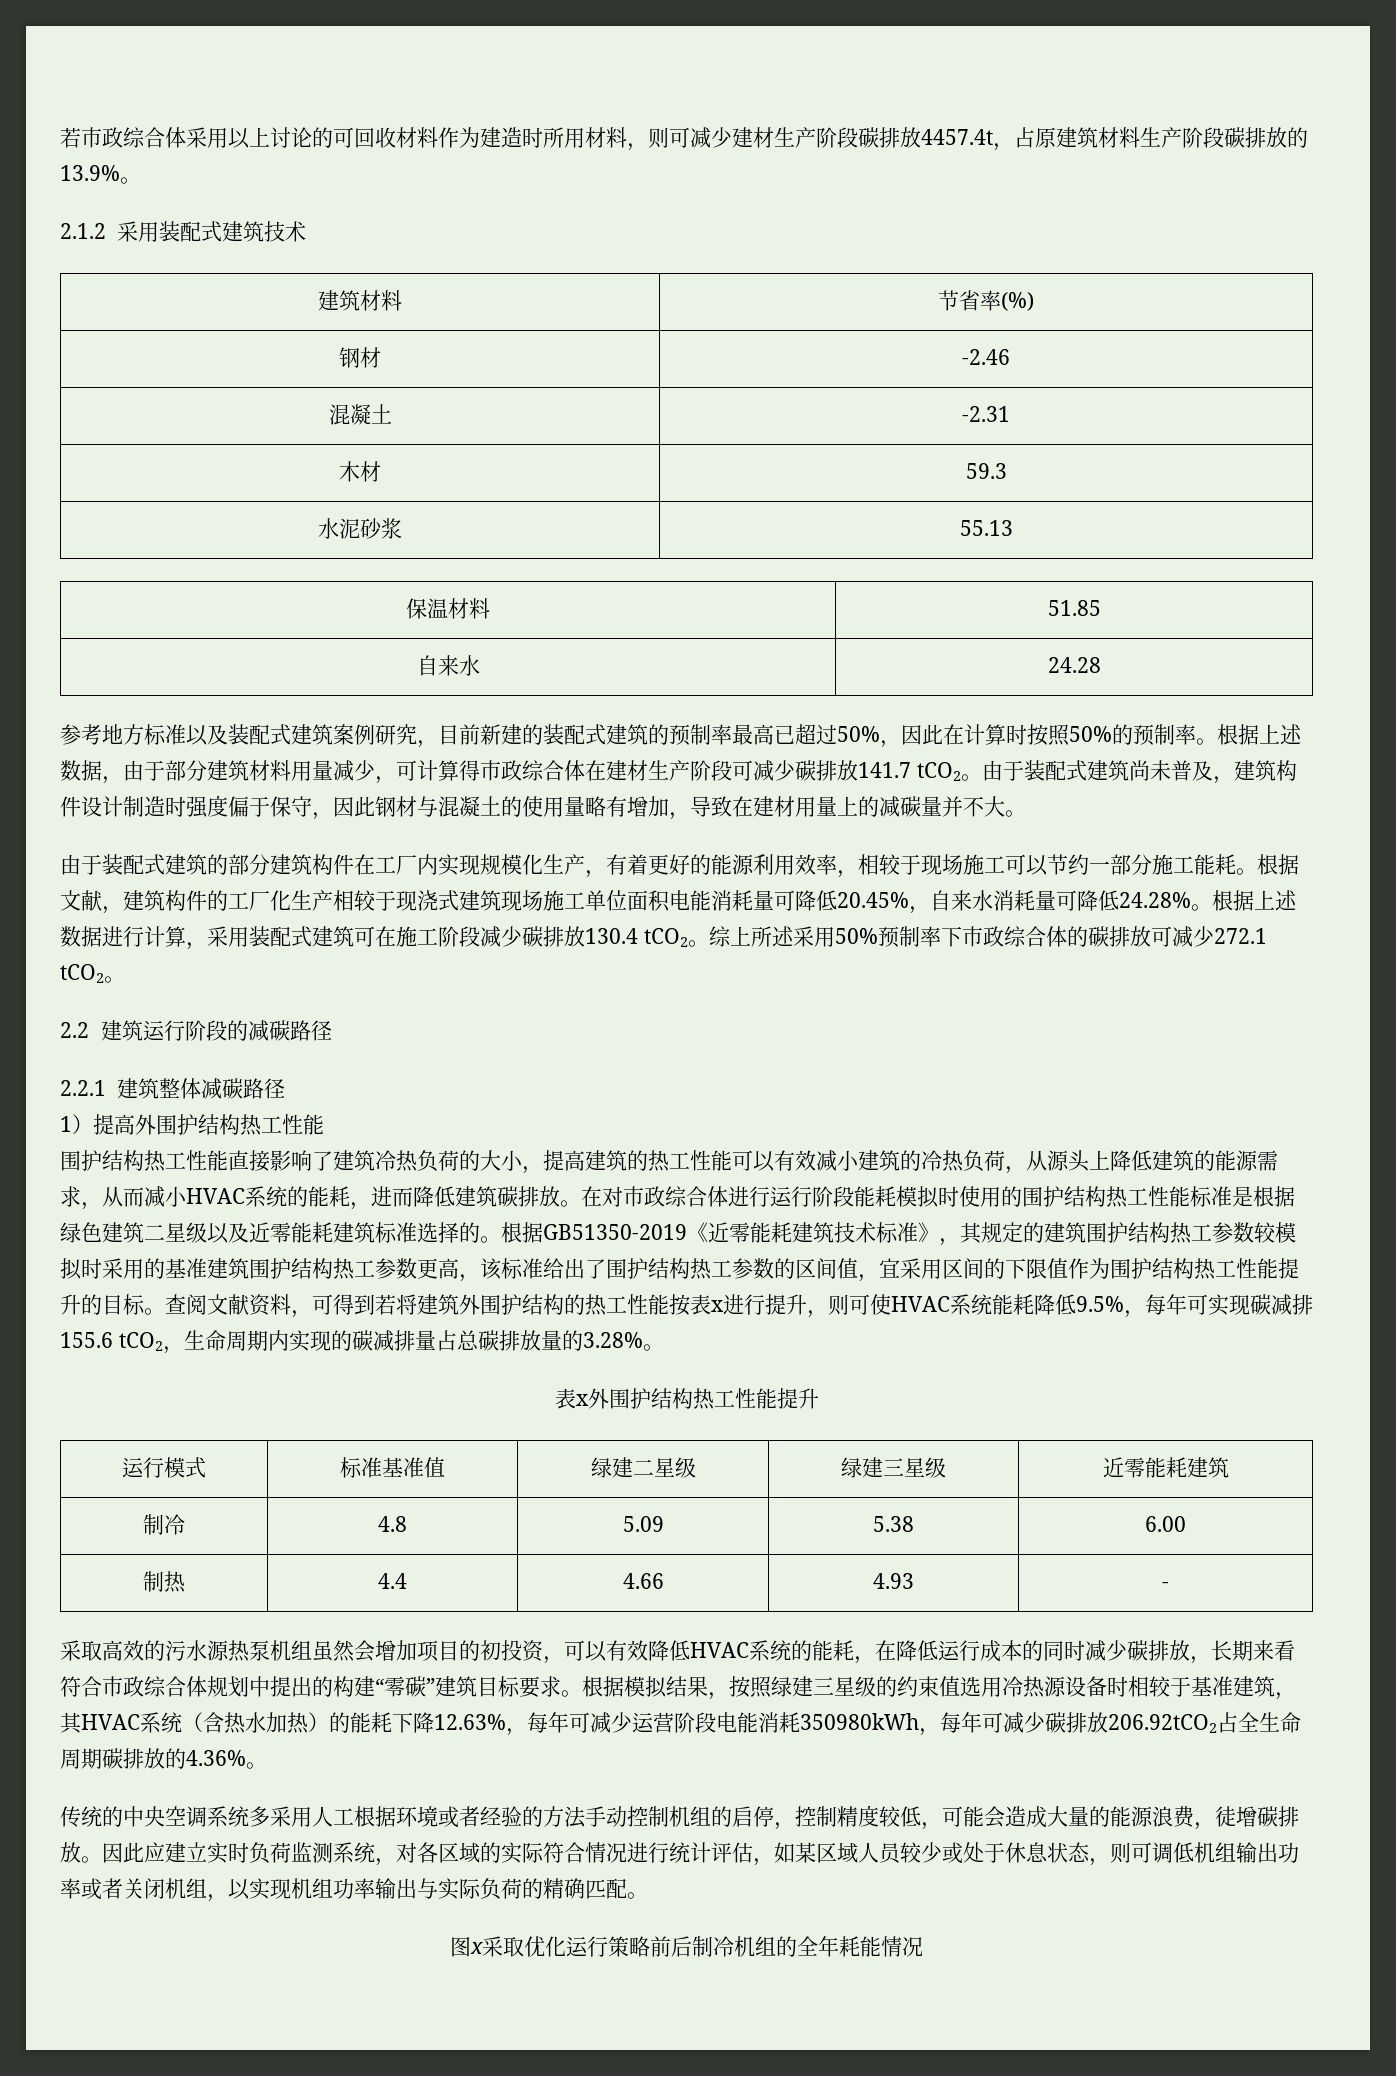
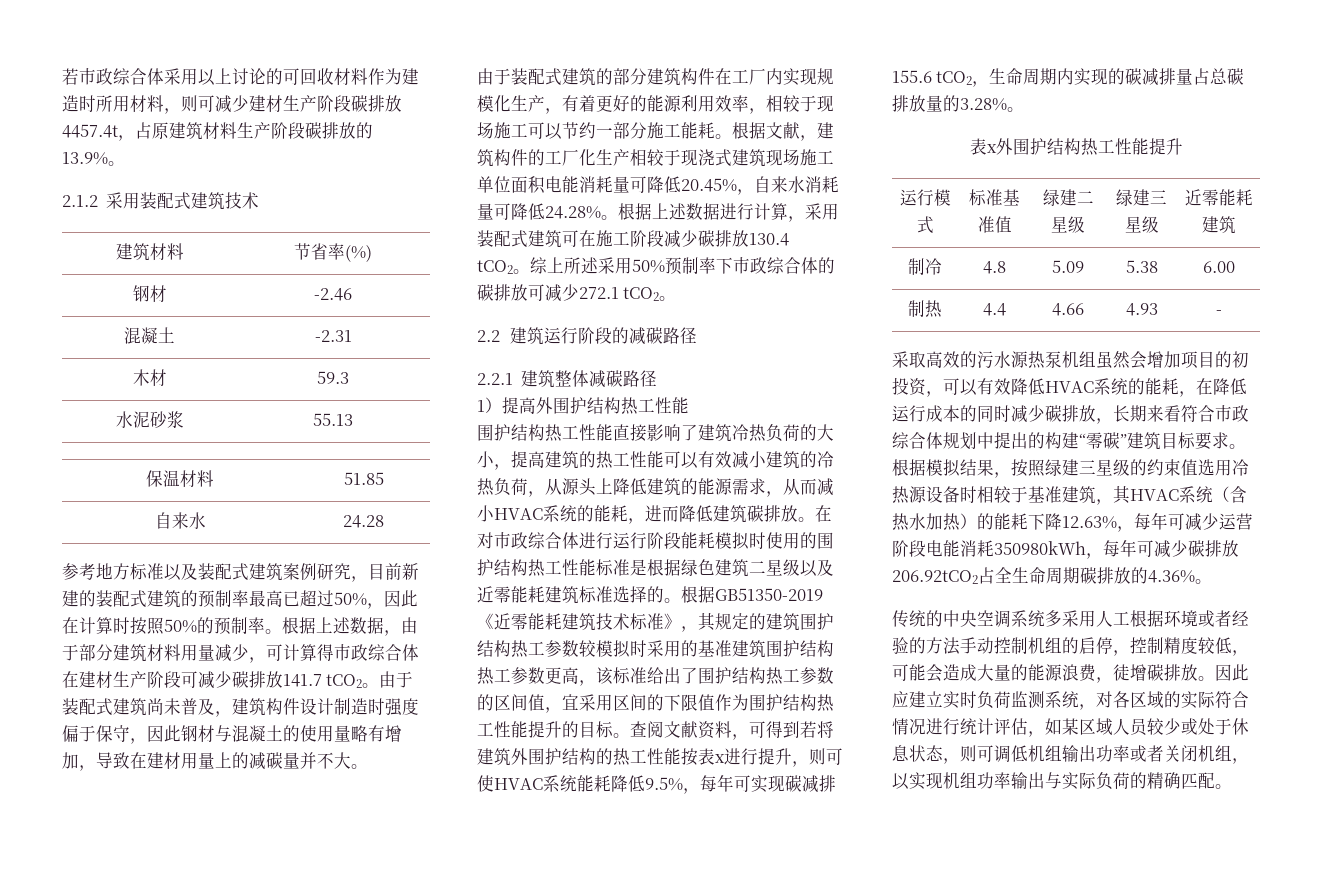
- 图x采取优化运行策略前后制冷机组的全年耗能情况

